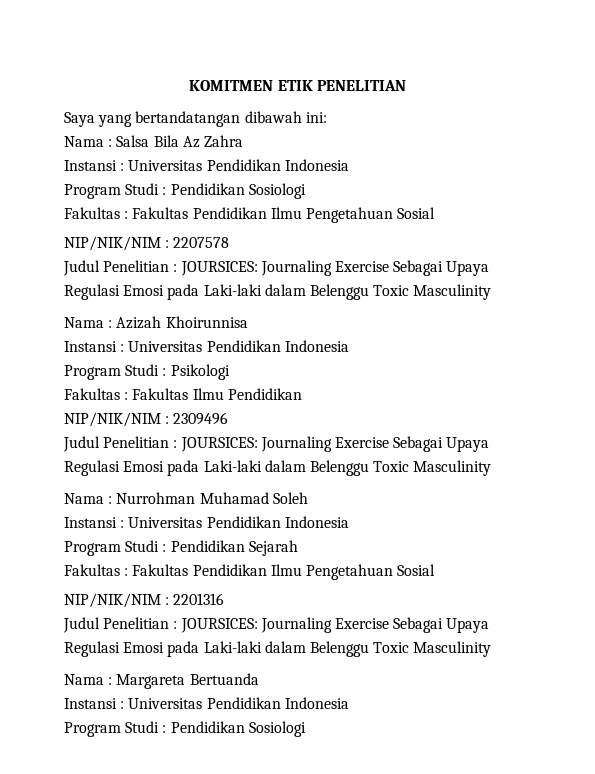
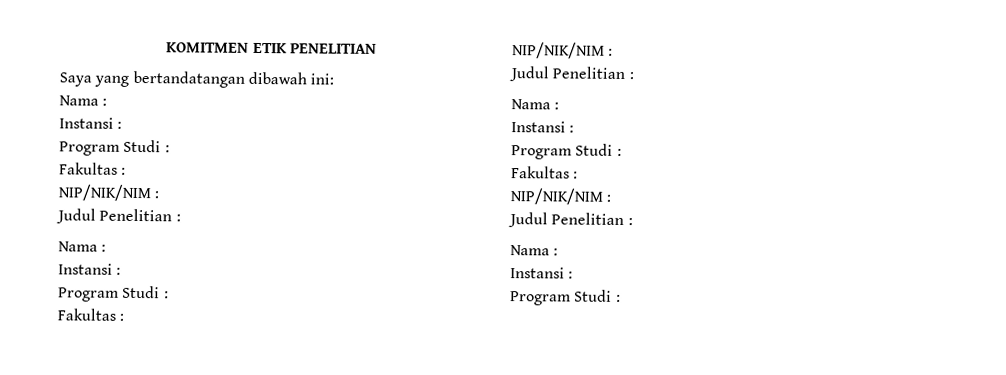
  Saya yang bertandatangan dibawah ini:
- Nama : Salsa Bila Az Zahra
- Instansi : Universitas Pendidikan Indonesia
- Program Studi : Pendidikan Sosiologi
- Fakultas : Fakultas Pendidikan Ilmu Pengetahuan Sosial
- NIP/NIK/NIM : 2207578
- Judul Penelitian : JOURSICES: Journaling Exercise Sebagai Upaya Regulasi Emosi pada Laki-laki dalam Belenggu Toxic Masculinity
- Nama : Azizah Khoirunnisa
- Instansi : Universitas Pendidikan Indonesia
- Program Studi : Psikologi
- Fakultas : Fakultas Ilmu Pendidikan
- NIP/NIK/NIM : 2309496
- Judul Penelitian : JOURSICES: Journaling Exercise Sebagai Upaya Regulasi Emosi pada Laki-laki dalam Belenggu Toxic Masculinity
- Nama : Nurrohman Muhamad Soleh
- Instansi : Universitas Pendidikan Indonesia
- Program Studi : Pendidikan Sejarah
- Fakultas : Fakultas Pendidikan Ilmu Pengetahuan Sosial
- NIP/NIK/NIM : 2201316
- Judul Penelitian : JOURSICES: Journaling Exercise Sebagai Upaya Regulasi Emosi pada Laki-laki dalam Belenggu Toxic Masculinity
- Nama : Margareta Bertuanda
- Instansi : Universitas Pendidikan Indonesia
- Program Studi : Pendidikan Sosiologi
+ Nama :
+ Instansi :
+ Program Studi :
+ Fakultas :
+ NIP/NIK/NIM :
+ Judul Penelitian :
+ Nama :
+ Instansi :
+ Program Studi :
+ Fakultas :
+ NIP/NIK/NIM :
+ Judul Penelitian :
+ Nama :
+ Instansi :
+ Program Studi :
+ Fakultas :
+ NIP/NIK/NIM :
+ Judul Penelitian :
+ Nama :
+ Instansi :
+ Program Studi :

